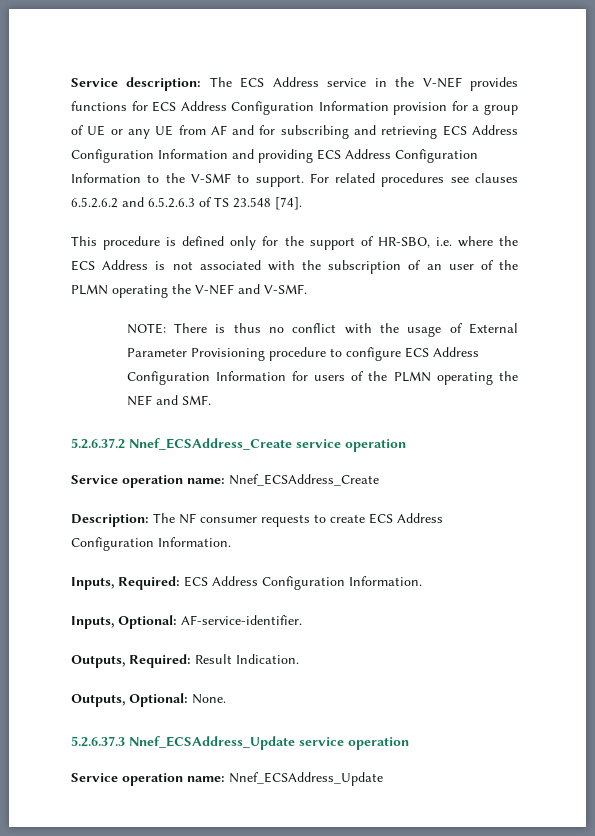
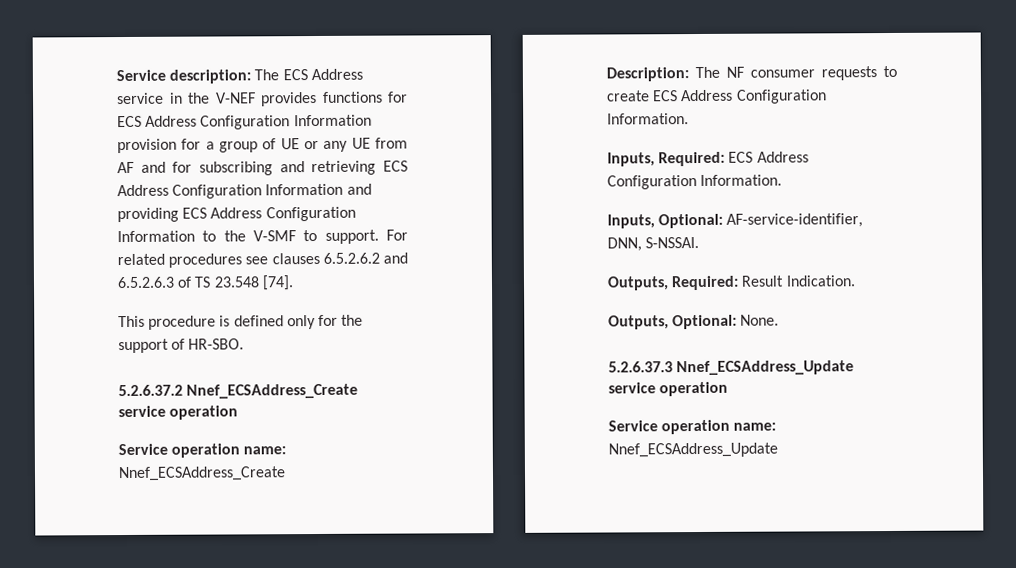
- This procedure is defined only for the support of HR-SBO, i.e. where the ECS Address is not associated with the subscription of an user of the PLMN operating the V-NEF and V-SMF.
- NOTE: There is thus no conflict with the usage of External Parameter Provisioning procedure to configure ECS Address Configuration Information for users of the PLMN operating the NEF and SMF.
+ This procedure is defined only for the support of HR-SBO.
- Inputs, Optional: AF-service-identifier.
+ Inputs, Optional: AF-service-identifier, DNN, S-NSSAI.

